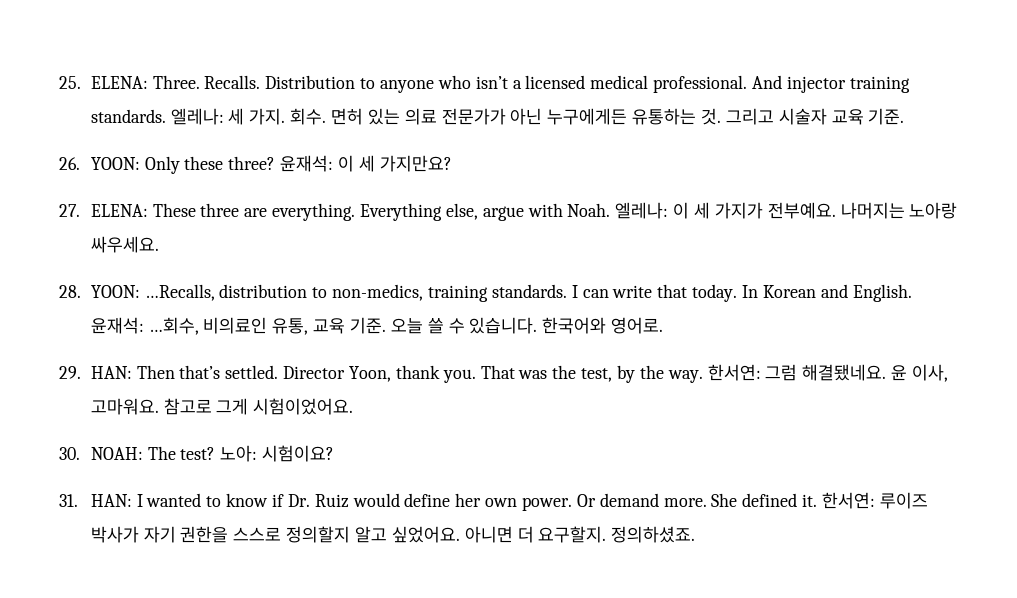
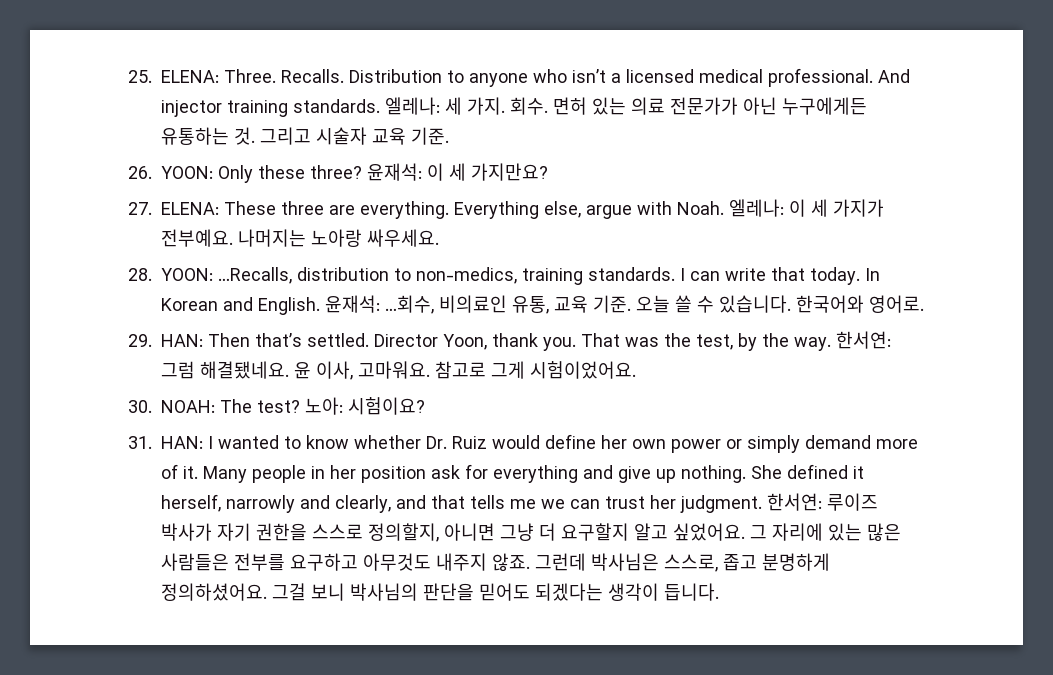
- 31. HAN: I wanted to know if Dr. Ruiz would define her own power. Or demand more. She defined it.
+ 31. HAN: I wanted to know whether Dr. Ruiz would define her own power or simply demand more of it. Many people in her position ask for everything and give up nothing. She defined it herself, narrowly and clearly, and that tells me we can trust her judgment.
- 한서연: 루이즈 박사가 자기 권한을 스스로 정의할지 알고 싶었어요. 아니면 더 요구할지. 정의하셨죠.
+ 한서연: 루이즈 박사가 자기 권한을 스스로 정의할지, 아니면 그냥 더 요구할지 알고 싶었어요. 그 자리에 있는 많은 사람들은 전부를 요구하고 아무것도 내주지 않죠. 그런데 박사님은 스스로, 좁고 분명하게 정의하셨어요. 그걸 보니 박사님의 판단을 믿어도 되겠다는 생각이 듭니다.

